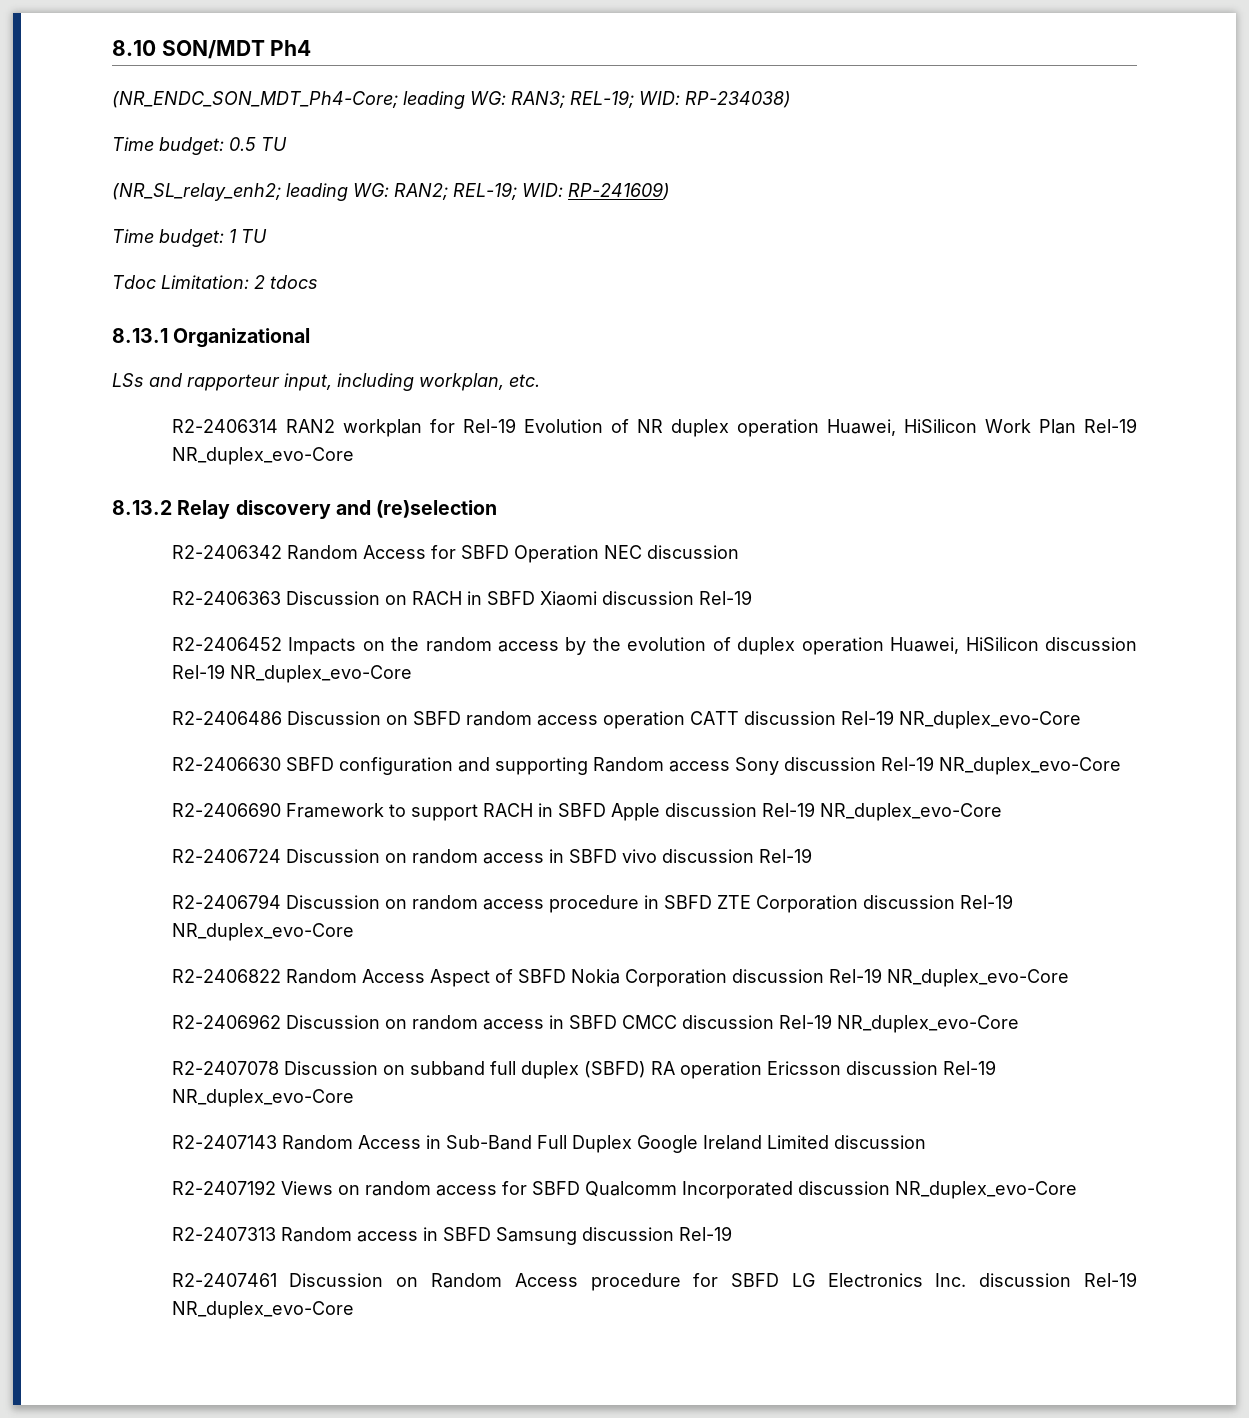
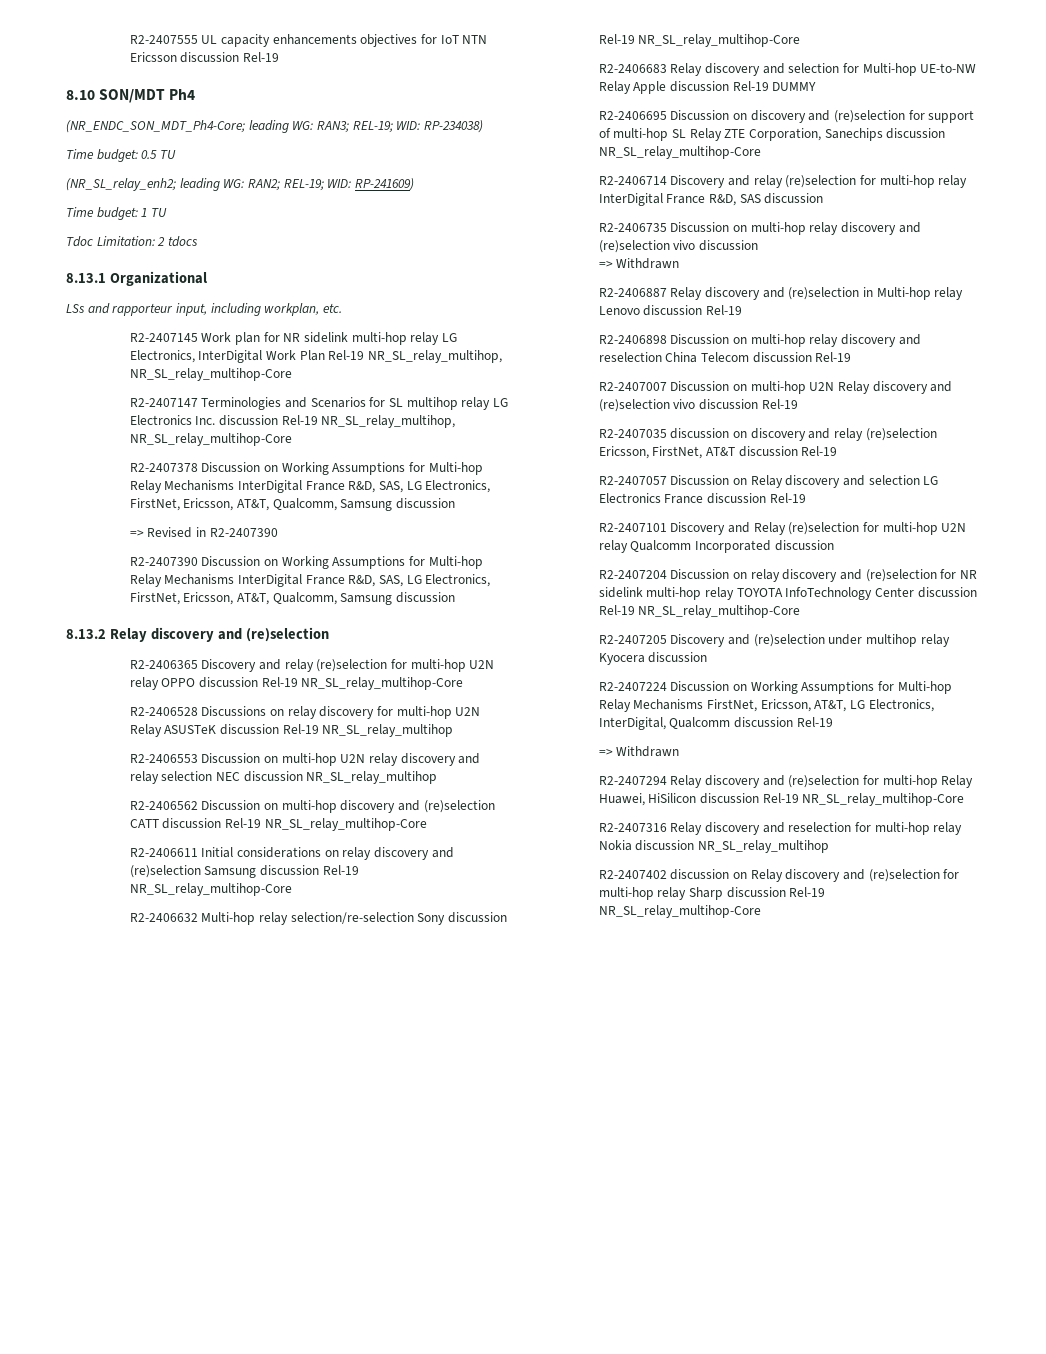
+ R2-2407555 UL capacity enhancements objectives for IoT NTN Ericsson discussion Rel-19
- R2-2406314 RAN2 workplan for Rel-19 Evolution of NR duplex operation Huawei, HiSilicon Work Plan Rel-19 NR_duplex_evo-Core
+ R2-2407145 Work plan for NR sidelink multi-hop relay LG Electronics, InterDigital Work Plan Rel-19 NR_SL_relay_multihop, NR_SL_relay_multihop-Core
+ R2-2407147 Terminologies and Scenarios for SL multihop relay LG Electronics Inc. discussion Rel-19 NR_SL_relay_multihop, NR_SL_relay_multihop-Core
+ R2-2407378 Discussion on Working Assumptions for Multi-hop Relay Mechanisms InterDigital France R&D, SAS, LG Electronics, FirstNet, Ericsson, AT&T, Qualcomm, Samsung discussion
+ => Revised in R2-2407390
+ R2-2407390 Discussion on Working Assumptions for Multi-hop Relay Mechanisms InterDigital France R&D, SAS, LG Electronics, FirstNet, Ericsson, AT&T, Qualcomm, Samsung discussion
- R2-2406342 Random Access for SBFD Operation NEC discussion
- R2-2406363 Discussion on RACH in SBFD Xiaomi discussion Rel-19
- R2-2406452 Impacts on the random access by the evolution of duplex operation Huawei, HiSilicon discussion Rel-19 NR_duplex_evo-Core
- R2-2406486 Discussion on SBFD random access operation CATT discussion Rel-19 NR_duplex_evo-Core
- R2-2406630 SBFD configuration and supporting Random access Sony discussion Rel-19 NR_duplex_evo-Core
- R2-2406690 Framework to support RACH in SBFD Apple discussion Rel-19 NR_duplex_evo-Core
- R2-2406724 Discussion on random access in SBFD vivo discussion Rel-19
- R2-2406794 Discussion on random access procedure in SBFD ZTE Corporation discussion Rel-19 NR_duplex_evo-Core
- R2-2406822 Random Access Aspect of SBFD Nokia Corporation discussion Rel-19 NR_duplex_evo-Core
- R2-2406962 Discussion on random access in SBFD CMCC discussion Rel-19 NR_duplex_evo-Core
- R2-2407078 Discussion on subband full duplex (SBFD) RA operation Ericsson discussion Rel-19 NR_duplex_evo-Core
- R2-2407143 Random Access in Sub-Band Full Duplex Google Ireland Limited discussion
- R2-2407192 Views on random access for SBFD Qualcomm Incorporated discussion NR_duplex_evo-Core
- R2-2407313 Random access in SBFD Samsung discussion Rel-19
- R2-2407461 Discussion on Random Access procedure for SBFD LG Electronics Inc. discussion Rel-19 NR_duplex_evo-Core
+ R2-2406365 Discovery and relay (re)selection for multi-hop U2N relay OPPO discussion Rel-19 NR_SL_relay_multihop-Core
+ R2-2406528 Discussions on relay discovery for multi-hop U2N Relay ASUSTeK discussion Rel-19 NR_SL_relay_multihop
+ R2-2406553 Discussion on multi-hop U2N relay discovery and relay selection NEC discussion NR_SL_relay_multihop
+ R2-2406562 Discussion on multi-hop discovery and (re)selection CATT discussion Rel-19 NR_SL_relay_multihop-Core
+ R2-2406611 Initial considerations on relay discovery and (re)selection Samsung discussion Rel-19 NR_SL_relay_multihop-Core
+ R2-2406632 Multi-hop relay selection/re-selection Sony discussion Rel-19 NR_SL_relay_multihop-Core
+ R2-2406683 Relay discovery and selection for Multi-hop UE-to-NW Relay Apple discussion Rel-19 DUMMY
+ R2-2406695 Discussion on discovery and (re)selection for support of multi-hop SL Relay ZTE Corporation, Sanechips discussion NR_SL_relay_multihop-Core
+ R2-2406714 Discovery and relay (re)selection for multi-hop relay InterDigital France R&D, SAS discussion
+ R2-2406735 Discussion on multi-hop relay discovery and (re)selection vivo discussion
+ => Withdrawn
+ R2-2406887 Relay discovery and (re)selection in Multi-hop relay Lenovo discussion Rel-19
+ R2-2406898 Discussion on multi-hop relay discovery and reselection China Telecom discussion Rel-19
+ R2-2407007 Discussion on multi-hop U2N Relay discovery and (re)selection vivo discussion Rel-19
+ R2-2407035 discussion on discovery and relay (re)selection Ericsson, FirstNet, AT&T discussion Rel-19
+ R2-2407057 Discussion on Relay discovery and selection LG Electronics France discussion Rel-19
+ R2-2407101 Discovery and Relay (re)selection for multi-hop U2N relay Qualcomm Incorporated discussion
+ R2-2407204 Discussion on relay discovery and (re)selection for NR sidelink multi-hop relay TOYOTA InfoTechnology Center discussion Rel-19 NR_SL_relay_multihop-Core
+ R2-2407205 Discovery and (re)selection under multihop relay Kyocera discussion
+ R2-2407224 Discussion on Working Assumptions for Multi-hop Relay Mechanisms FirstNet, Ericsson, AT&T, LG Electronics, InterDigital, Qualcomm discussion Rel-19
+ => Withdrawn
+ R2-2407294 Relay discovery and (re)selection for multi-hop Relay Huawei, HiSilicon discussion Rel-19 NR_SL_relay_multihop-Core
+ R2-2407316 Relay discovery and reselection for multi-hop relay Nokia discussion NR_SL_relay_multihop
+ R2-2407402 discussion on Relay discovery and (re)selection for multi-hop relay Sharp discussion Rel-19 NR_SL_relay_multihop-Core

